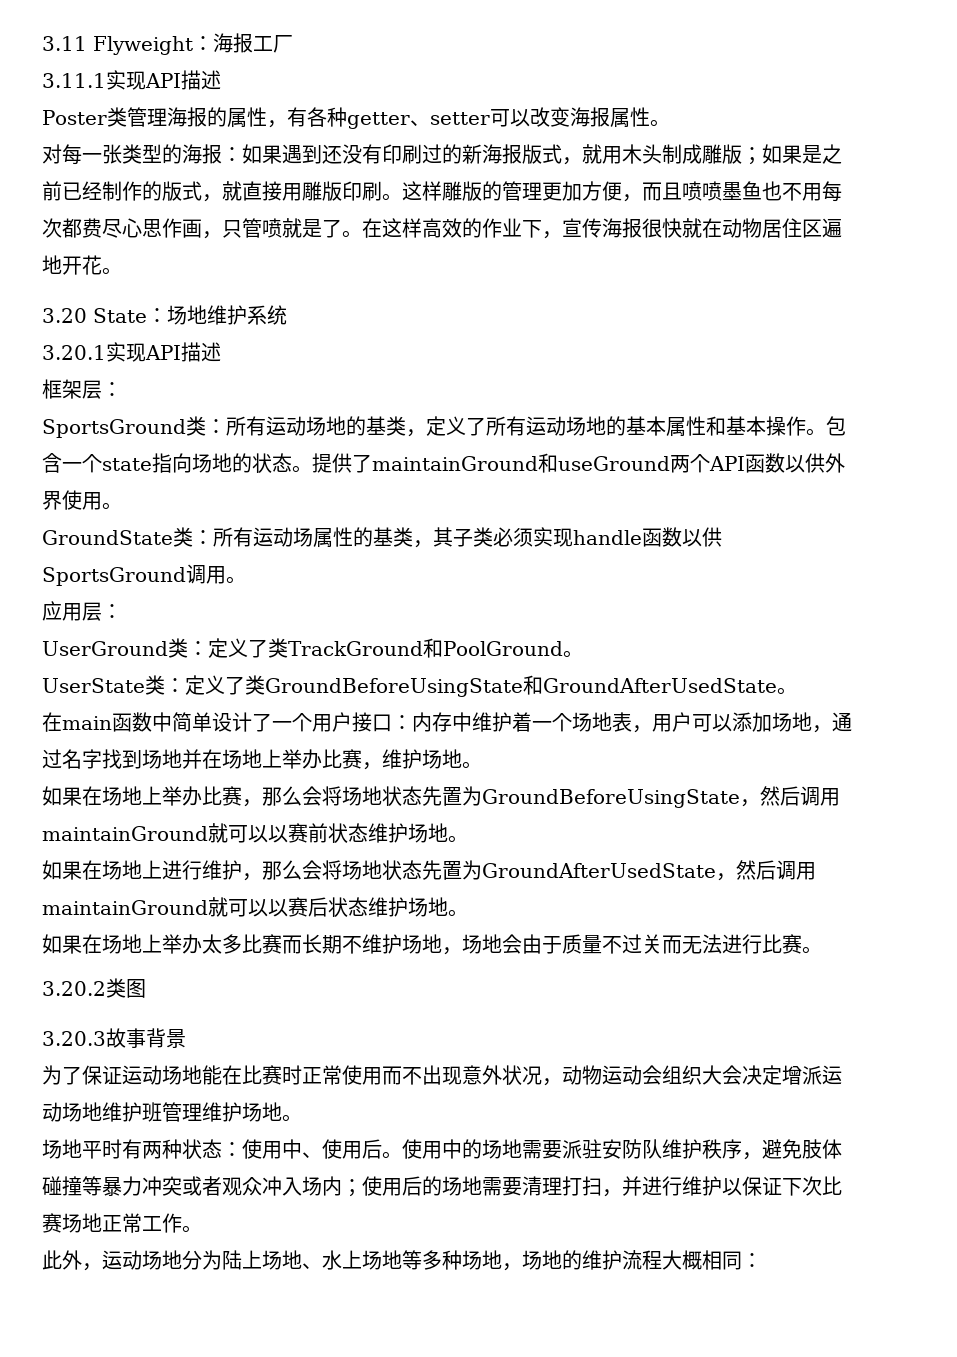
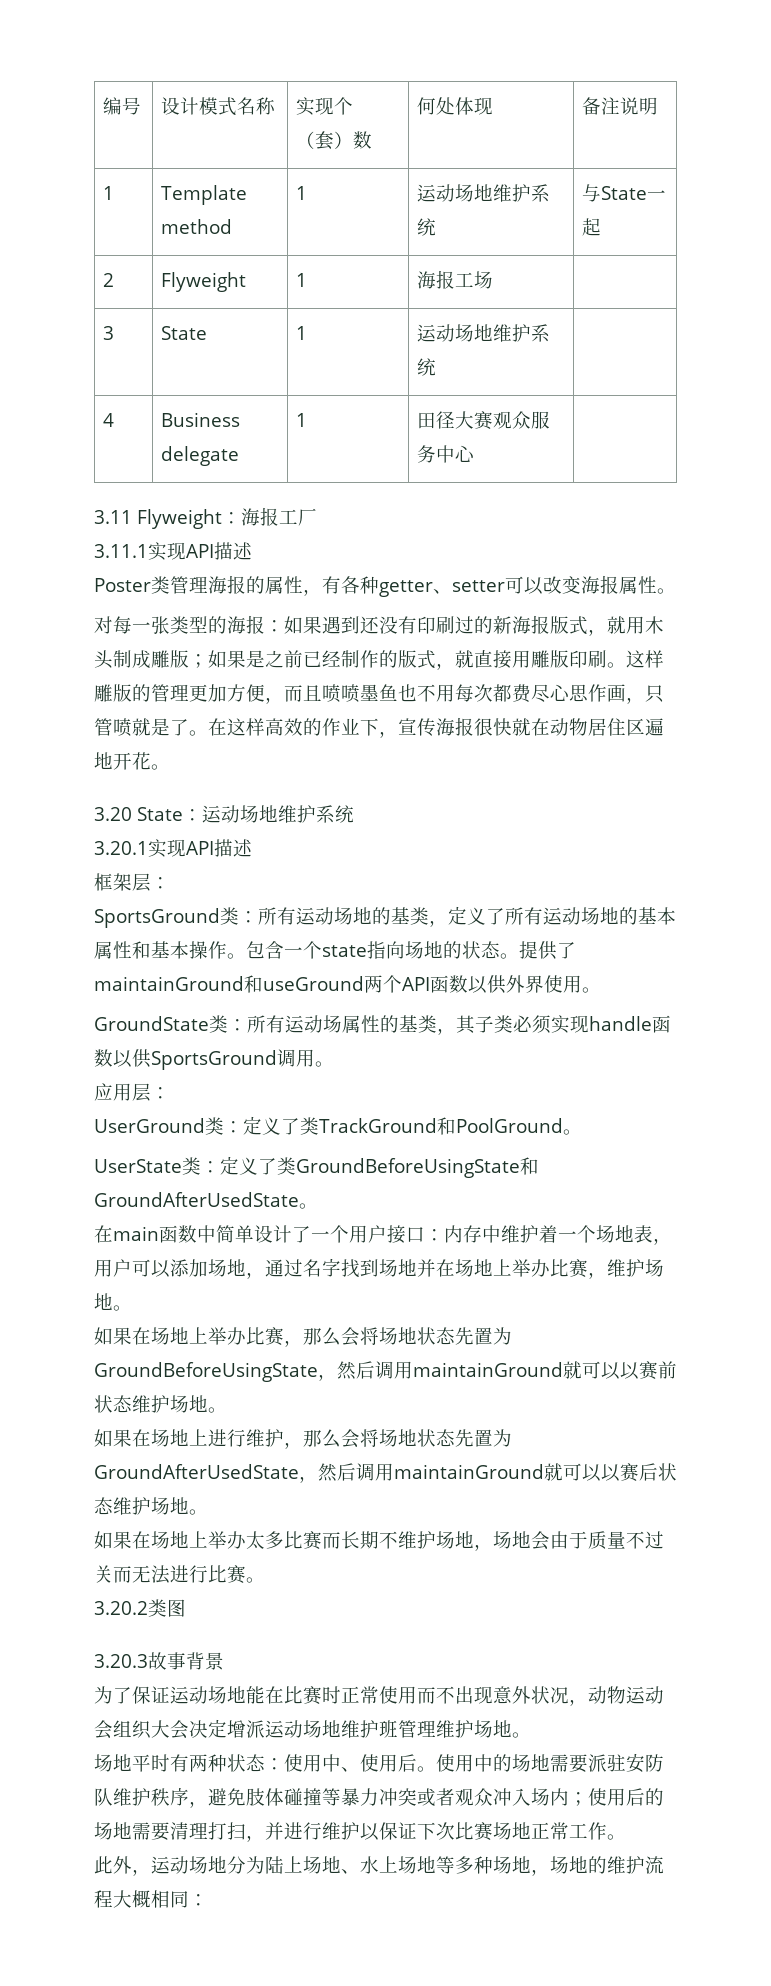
+ 编号 | 设计模式名称 | 实现个（套）数 | 何处体现 | 备注说明
+ 1 | Template method | 1 | 运动场地维护系统 | 与State一起
+ 2 | Flyweight | 1 | 海报工场 |
+ 3 | State | 1 | 运动场地维护系统 |
+ 4 | Business delegate | 1 | 田径大赛观众服务中心 |
- 3.20 State：场地维护系统
+ 3.20 State：运动场地维护系统

